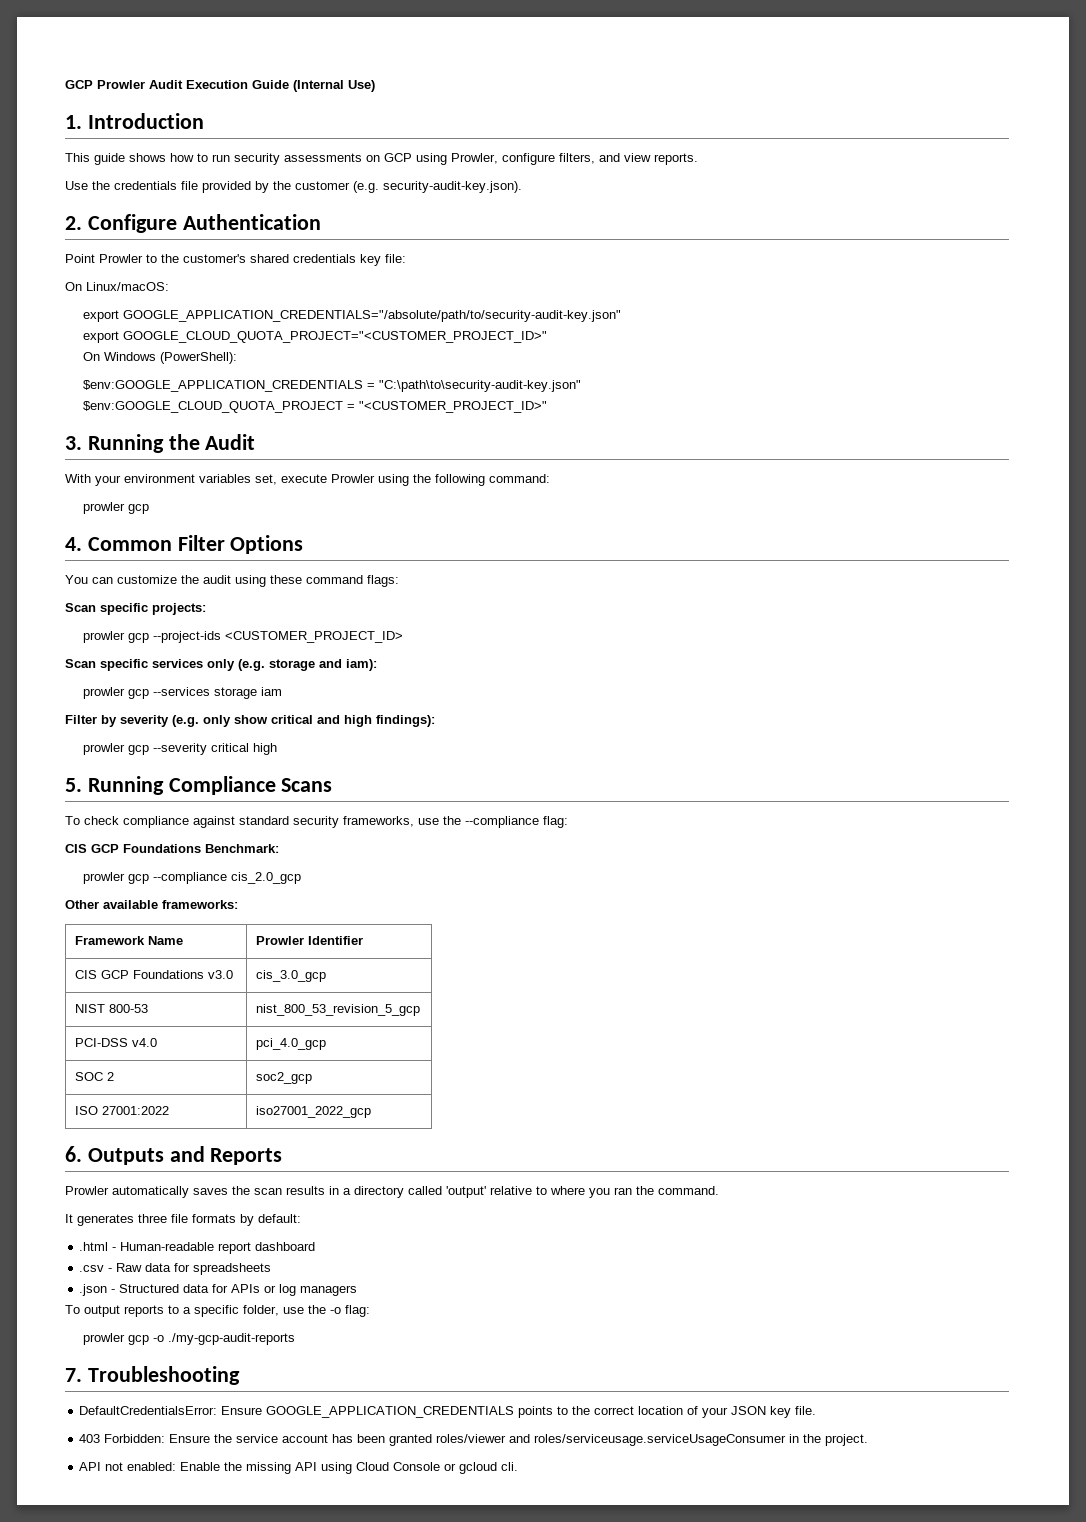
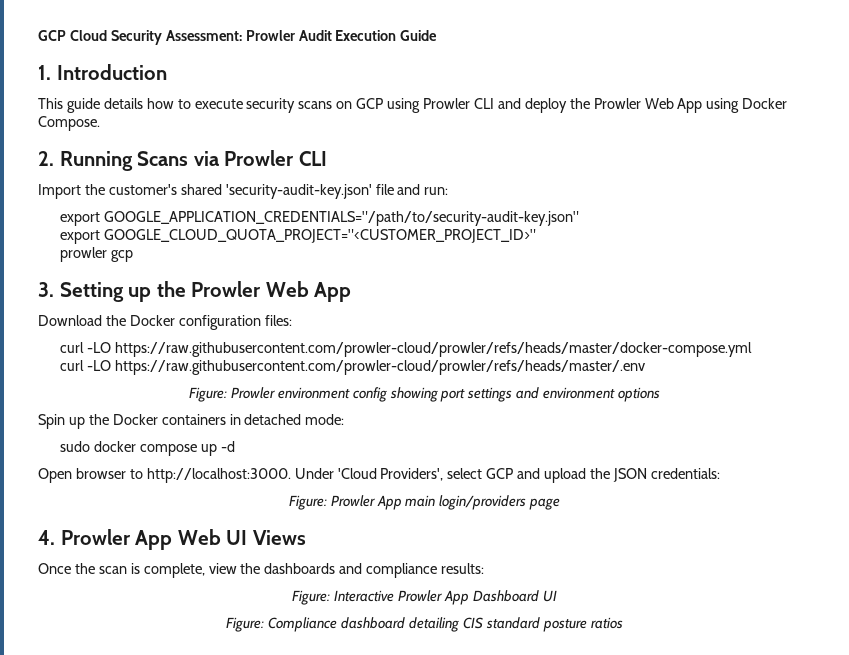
- GCP Prowler Audit Execution Guide (Internal Use)
+ GCP Cloud Security Assessment: Prowler Audit Execution Guide
- This guide shows how to run security assessments on GCP using Prowler, configure filters, and view reports.
- Use the credentials file provided by the customer (e.g. security-audit-key.json).
- 2. Configure Authentication
- Point Prowler to the customer's shared credentials key file:
- On Linux/macOS:
- export GOOGLE_APPLICATION_CREDENTIALS="/absolute/path/to/security-audit-key.json"
+ This guide details how to execute security scans on GCP using Prowler CLI and deploy the Prowler Web App using Docker Compose.
+ 2. Running Scans via Prowler CLI
+ Import the customer's shared 'security-audit-key.json' file and run:
+ export GOOGLE_APPLICATION_CREDENTIALS="/path/to/security-audit-key.json"
- On Windows (PowerShell):
- $env:GOOGLE_APPLICATION_CREDENTIALS = "C:\path\to\security-audit-key.json"
- $env:GOOGLE_CLOUD_QUOTA_PROJECT = "<CUSTOMER_PROJECT_ID>"
- 3. Running the Audit
- With your environment variables set, execute Prowler using the following command:
  prowler gcp
- 4. Common Filter Options
- You can customize the audit using these command flags:
- Scan specific projects:
- prowler gcp --project-ids <CUSTOMER_PROJECT_ID>
- Scan specific services only (e.g. storage and iam):
- prowler gcp --services storage iam
- Filter by severity (e.g. only show critical and high findings):
- prowler gcp --severity critical high
- 5. Running Compliance Scans
- To check compliance against standard security frameworks, use the --compliance flag:
- CIS GCP Foundations Benchmark:
- prowler gcp --compliance cis_2.0_gcp
- Other available frameworks:
- Framework Name | Prowler Identifier
- CIS GCP Foundations v3.0 | cis_3.0_gcp
- NIST 800-53 | nist_800_53_revision_5_gcp
- PCI-DSS v4.0 | pci_4.0_gcp
- SOC 2 | soc2_gcp
- ISO 27001:2022 | iso27001_2022_gcp
- 6. Outputs and Reports
- Prowler automatically saves the scan results in a directory called 'output' relative to where you ran the command.
- It generates three file formats by default:
- .html - Human-readable report dashboard
- .csv - Raw data for spreadsheets
- .json - Structured data for APIs or log managers
- To output reports to a specific folder, use the -o flag:
- prowler gcp -o ./my-gcp-audit-reports
- 7. Troubleshooting
- DefaultCredentialsError: Ensure GOOGLE_APPLICATION_CREDENTIALS points to the correct location of your JSON key file.
- 403 Forbidden: Ensure the service account has been granted roles/viewer and roles/serviceusage.serviceUsageConsumer in the project.
- API not enabled: Enable the missing API using Cloud Console or gcloud cli.
+ 3. Setting up the Prowler Web App
+ Download the Docker configuration files:
+ curl -LO https://raw.githubusercontent.com/prowler-cloud/prowler/refs/heads/master/docker-compose.yml
+ curl -LO https://raw.githubusercontent.com/prowler-cloud/prowler/refs/heads/master/.env
+ Figure: Prowler environment config showing port settings and environment options
+ Spin up the Docker containers in detached mode:
+ sudo docker compose up -d
+ Open browser to http://localhost:3000. Under 'Cloud Providers', select GCP and upload the JSON credentials:
+ Figure: Prowler App main login/providers page
+ 4. Prowler App Web UI Views
+ Once the scan is complete, view the dashboards and compliance results:
+ Figure: Interactive Prowler App Dashboard UI
+ Figure: Compliance dashboard detailing CIS standard posture ratios

